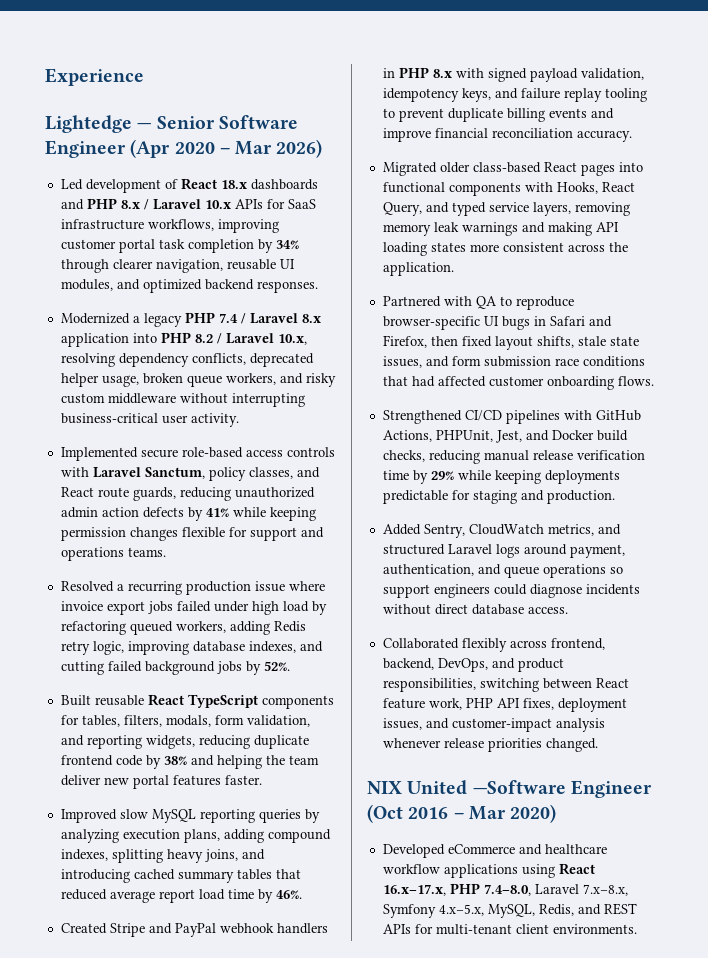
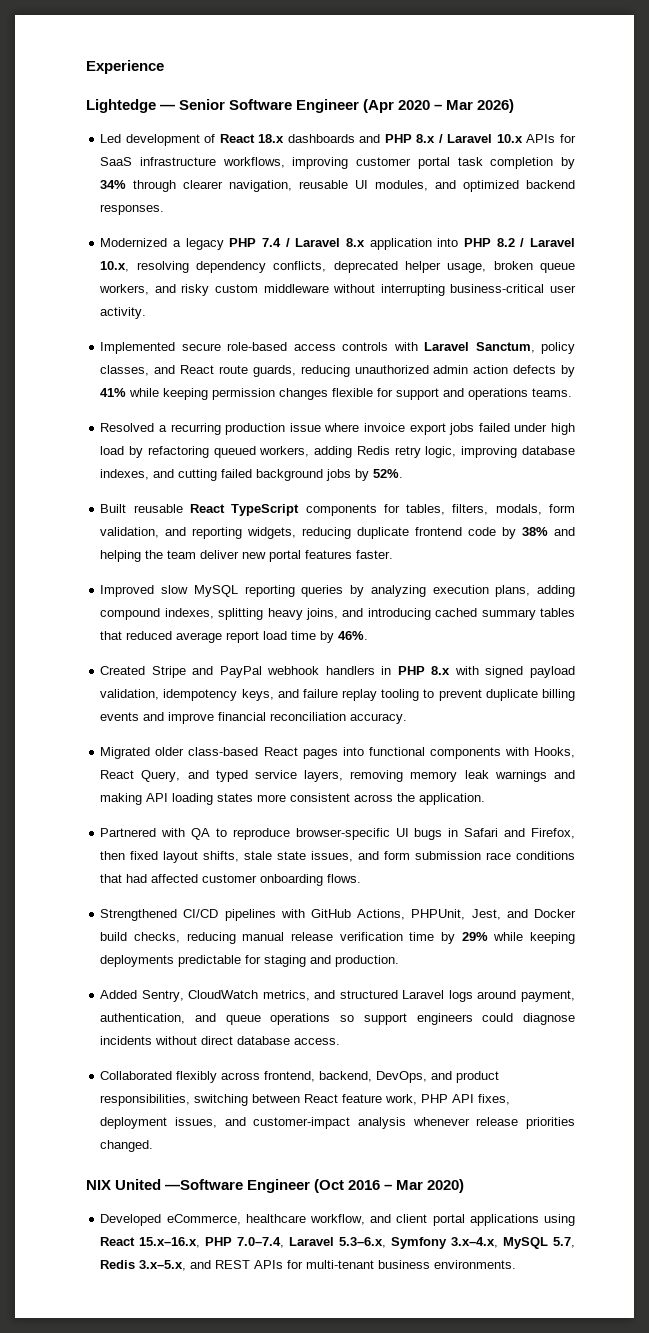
- Developed eCommerce and healthcare workflow applications using React 16.x–17.x, PHP 7.4–8.0, Laravel 7.x–8.x, Symfony 4.x–5.x, MySQL, Redis, and REST APIs for multi-tenant client environments.
+ Developed eCommerce, healthcare workflow, and client portal applications using React 15.x–16.x, PHP 7.0–7.4, Laravel 5.3–6.x, Symfony 3.x–4.x, MySQL 5.7, Redis 3.x–5.x, and REST APIs for multi-tenant business environments.

